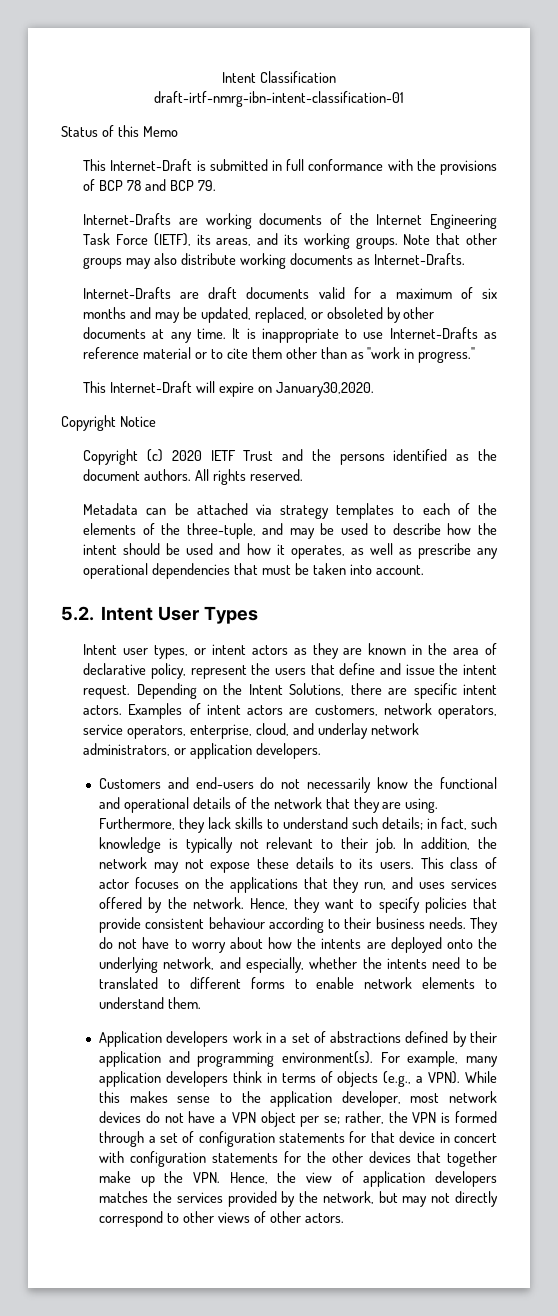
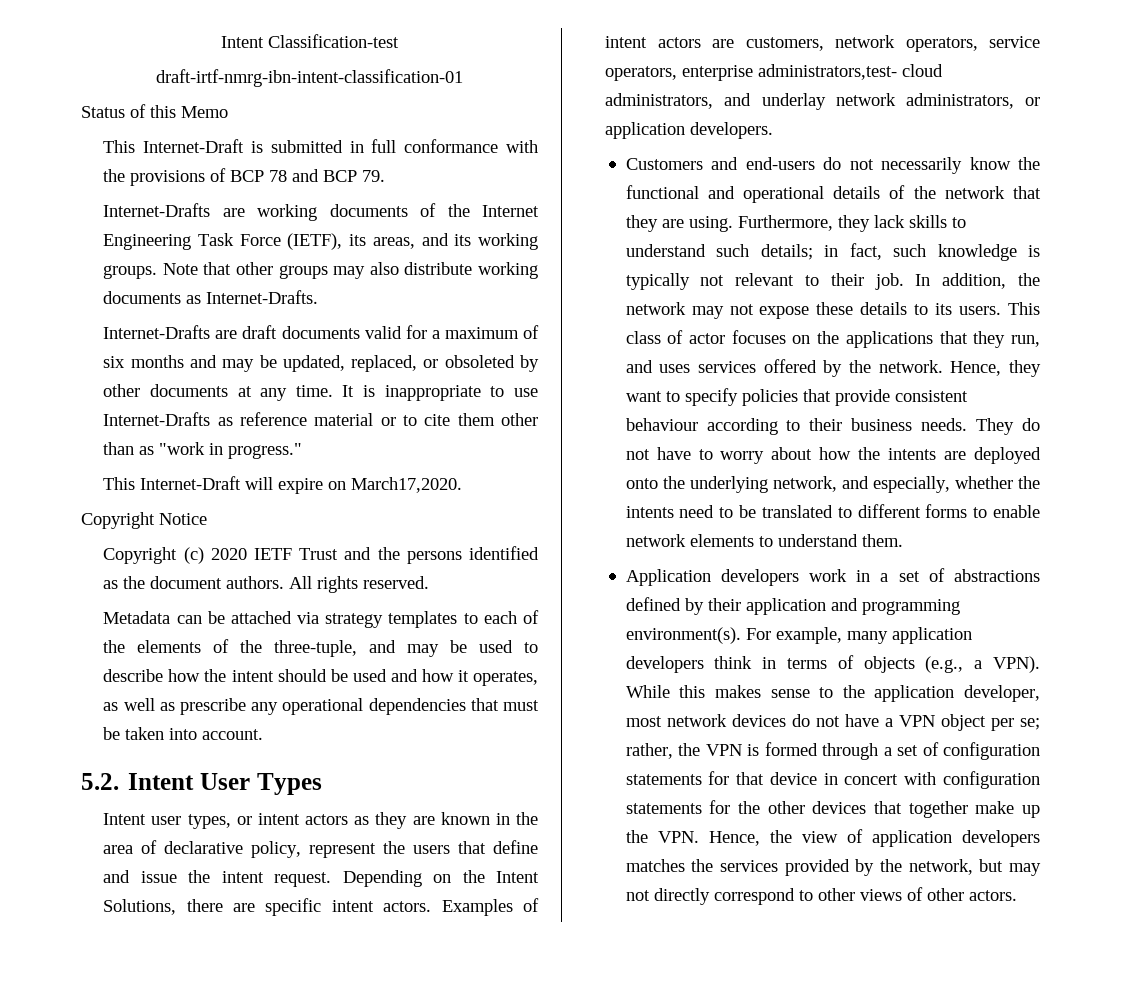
- Intent Classification
+ Intent Classification-test
- This Internet-Draft will expire on January30,2020.
+ This Internet-Draft will expire on March17,2020.
- Examples of intent actors are customers, network operators, service operators, enterprise, cloud, and underlay network administrators, or application developers.
+ Examples of intent actors are customers, network operators, service operators, enterprise administrators,test- cloud administrators, and underlay network administrators, or application developers.

